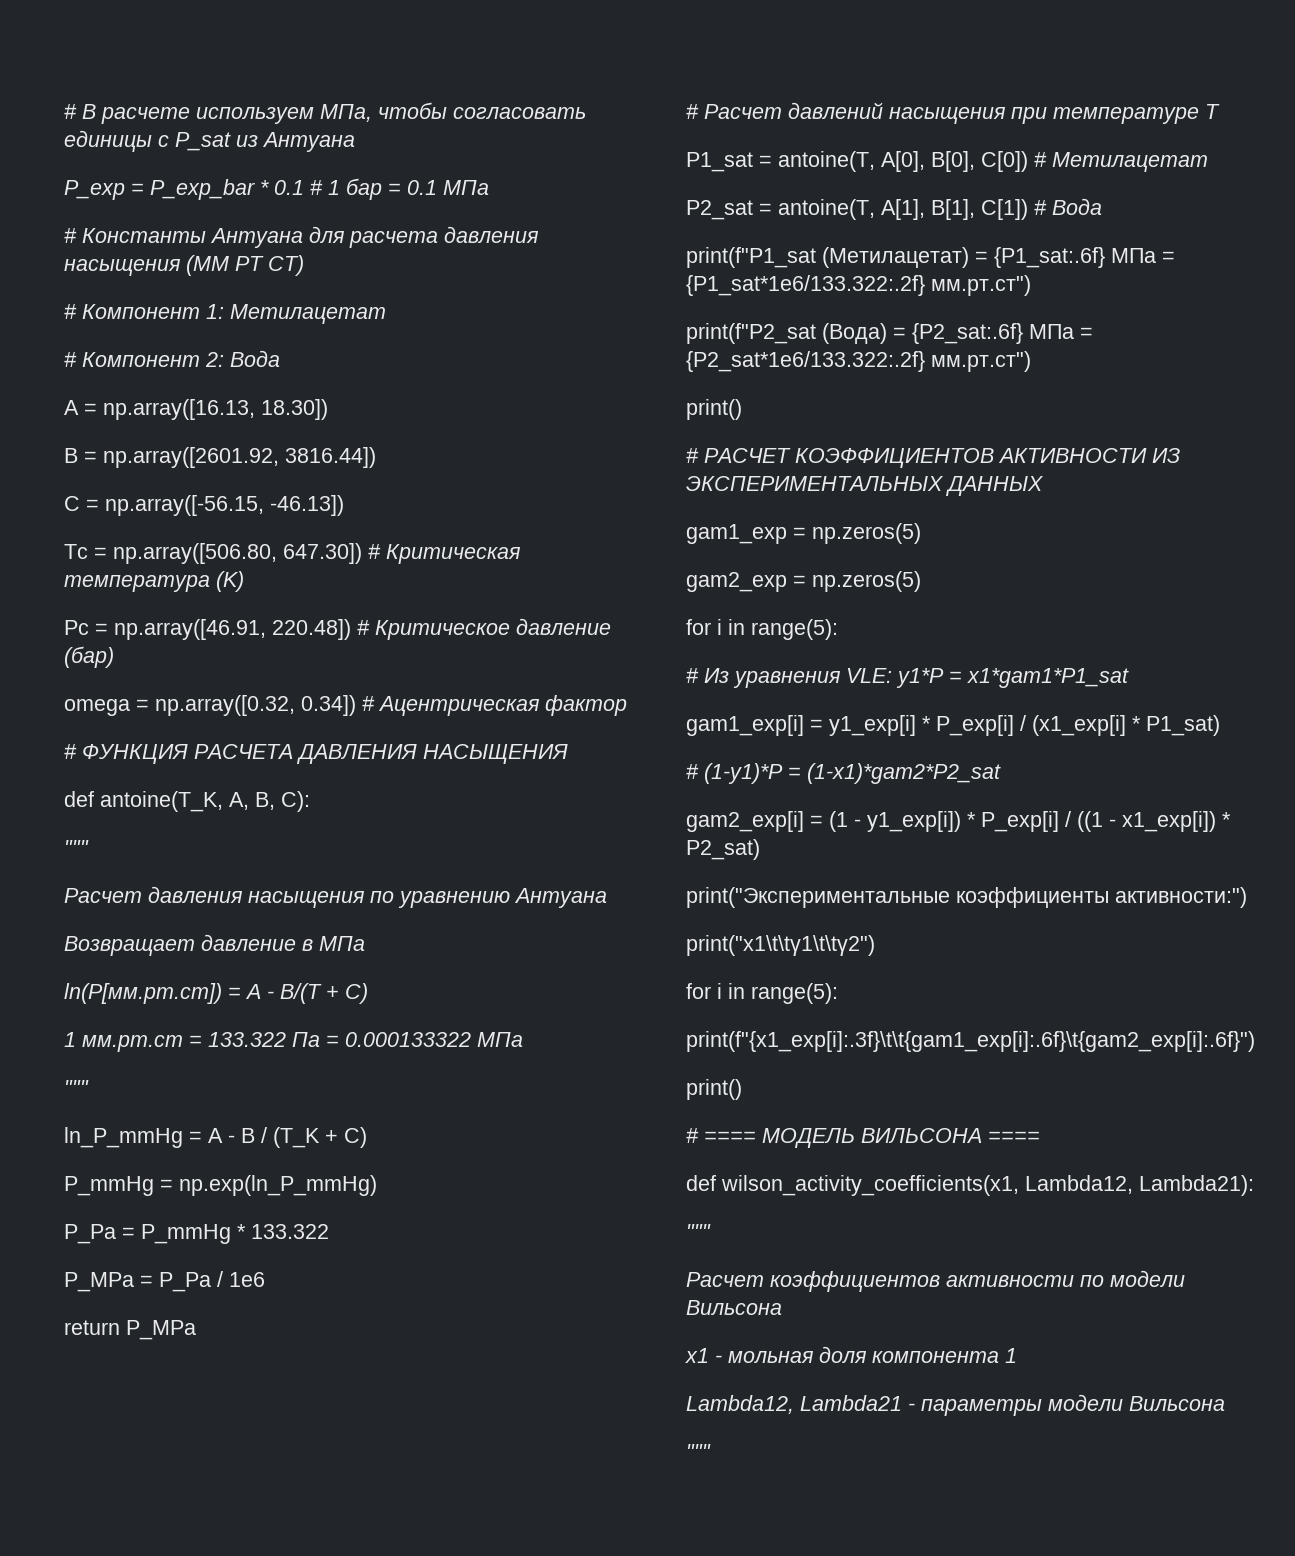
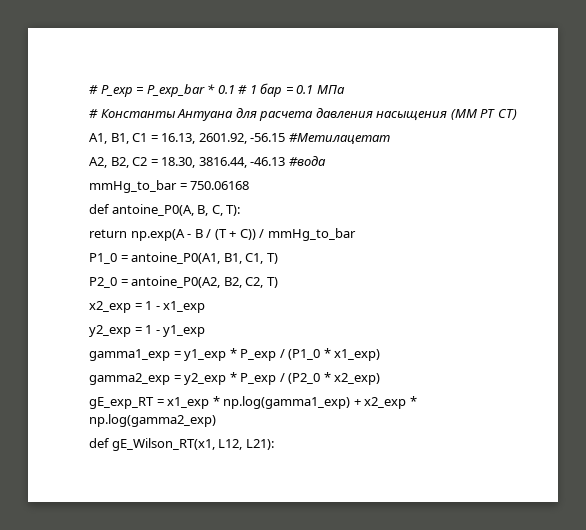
- # В расчете используем МПа, чтобы согласовать единицы с P_sat из Антуана
- P_exp = P_exp_bar * 0.1 # 1 бар = 0.1 МПа
+ # P_exp = P_exp_bar * 0.1 # 1 бар = 0.1 МПа
- # Компонент 1: Метилацетат
- # Компонент 2: Вода
- A = np.array([16.13, 18.30])
- B = np.array([2601.92, 3816.44])
- C = np.array([-56.15, -46.13])
- Tc = np.array([506.80, 647.30]) # Критическая температура (K)
- Pc = np.array([46.91, 220.48]) # Критическое давление (бар)
- omega = np.array([0.32, 0.34]) # Ацентрическая фактор
- # ФУНКЦИЯ РАСЧЕТА ДАВЛЕНИЯ НАСЫЩЕНИЯ
- def antoine(T_K, A, B, C):
- """
- Расчет давления насыщения по уравнению Антуана
- Возвращает давление в МПа
- ln(P[мм.рт.ст]) = A - B/(T + C)
- 1 мм.рт.ст = 133.322 Па = 0.000133322 МПа
- """
- ln_P_mmHg = A - B / (T_K + C)
- P_mmHg = np.exp(ln_P_mmHg)
- P_Pa = P_mmHg * 133.322
- P_MPa = P_Pa / 1e6
- return P_MPa
- # Расчет давлений насыщения при температуре T
- P1_sat = antoine(T, A[0], B[0], C[0]) # Метилацетат
- P2_sat = antoine(T, A[1], B[1], C[1]) # Вода
- print(f"P1_sat (Метилацетат) = {P1_sat:.6f} МПа = {P1_sat*1e6/133.322:.2f} мм.рт.ст")
- print(f"P2_sat (Вода) = {P2_sat:.6f} МПа = {P2_sat*1e6/133.322:.2f} мм.рт.ст")
- print()
- # РАСЧЕТ КОЭФФИЦИЕНТОВ АКТИВНОСТИ ИЗ ЭКСПЕРИМЕНТАЛЬНЫХ ДАННЫХ
- gam1_exp = np.zeros(5)
- gam2_exp = np.zeros(5)
- for i in range(5):
- # Из уравнения VLE: y1*P = x1*gam1*P1_sat
- gam1_exp[i] = y1_exp[i] * P_exp[i] / (x1_exp[i] * P1_sat)
- # (1-y1)*P = (1-x1)*gam2*P2_sat
- gam2_exp[i] = (1 - y1_exp[i]) * P_exp[i] / ((1 - x1_exp[i]) * P2_sat)
- print("Экспериментальные коэффициенты активности:")
- print("x1\t\tγ1\t\tγ2")
- for i in range(5):
- print(f"{x1_exp[i]:.3f}\t\t{gam1_exp[i]:.6f}\t{gam2_exp[i]:.6f}")
- print()
- # ==== МОДЕЛЬ ВИЛЬСОНА ====
- def wilson_activity_coefficients(x1, Lambda12, Lambda21):
- """
- Расчет коэффициентов активности по модели Вильсона
- x1 - мольная доля компонента 1
- Lambda12, Lambda21 - параметры модели Вильсона
- """
+ A1, B1, C1 = 16.13, 2601.92, -56.15 #Метилацетат
+ A2, B2, C2 = 18.30, 3816.44, -46.13 #вода
+ mmHg_to_bar = 750.06168
+ def antoine_P0(A, B, C, T):
+ return np.exp(A - B / (T + C)) / mmHg_to_bar
+ P1_0 = antoine_P0(A1, B1, C1, T)
+ P2_0 = antoine_P0(A2, B2, C2, T)
+ x2_exp = 1 - x1_exp
+ y2_exp = 1 - y1_exp
+ gamma1_exp = y1_exp * P_exp / (P1_0 * x1_exp)
+ gamma2_exp = y2_exp * P_exp / (P2_0 * x2_exp)
+ gE_exp_RT = x1_exp * np.log(gamma1_exp) + x2_exp * np.log(gamma2_exp)
+ def gE_Wilson_RT(x1, L12, L21):

